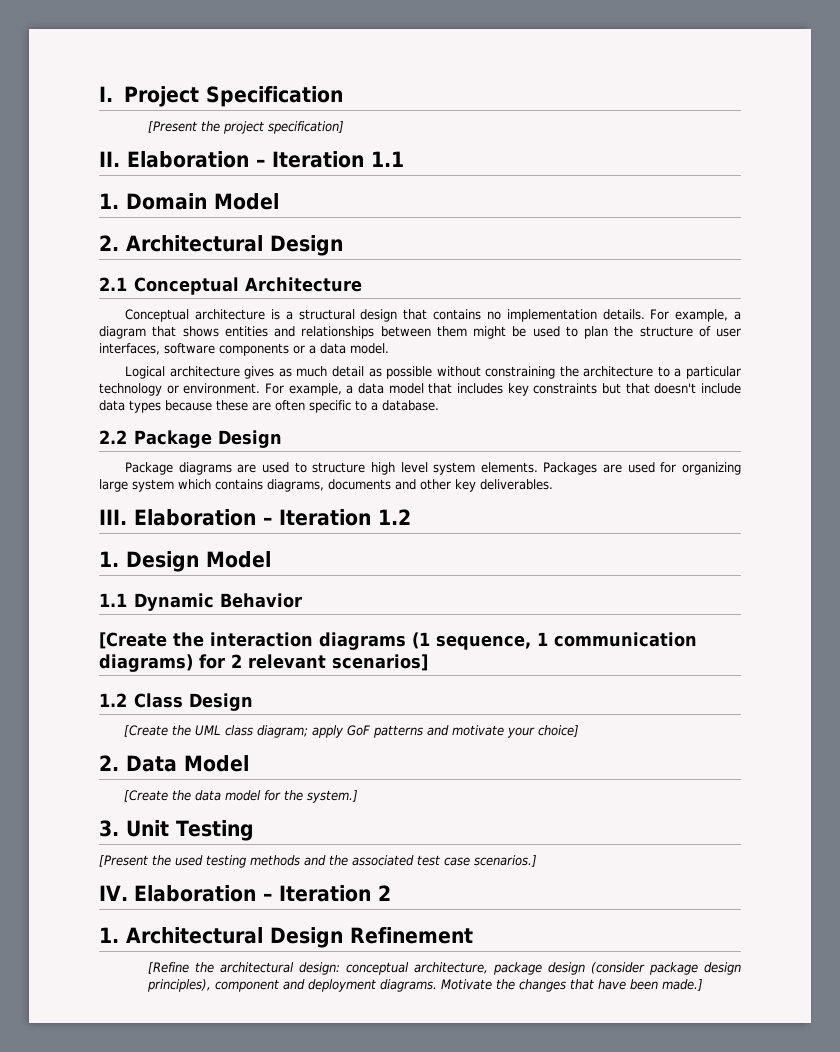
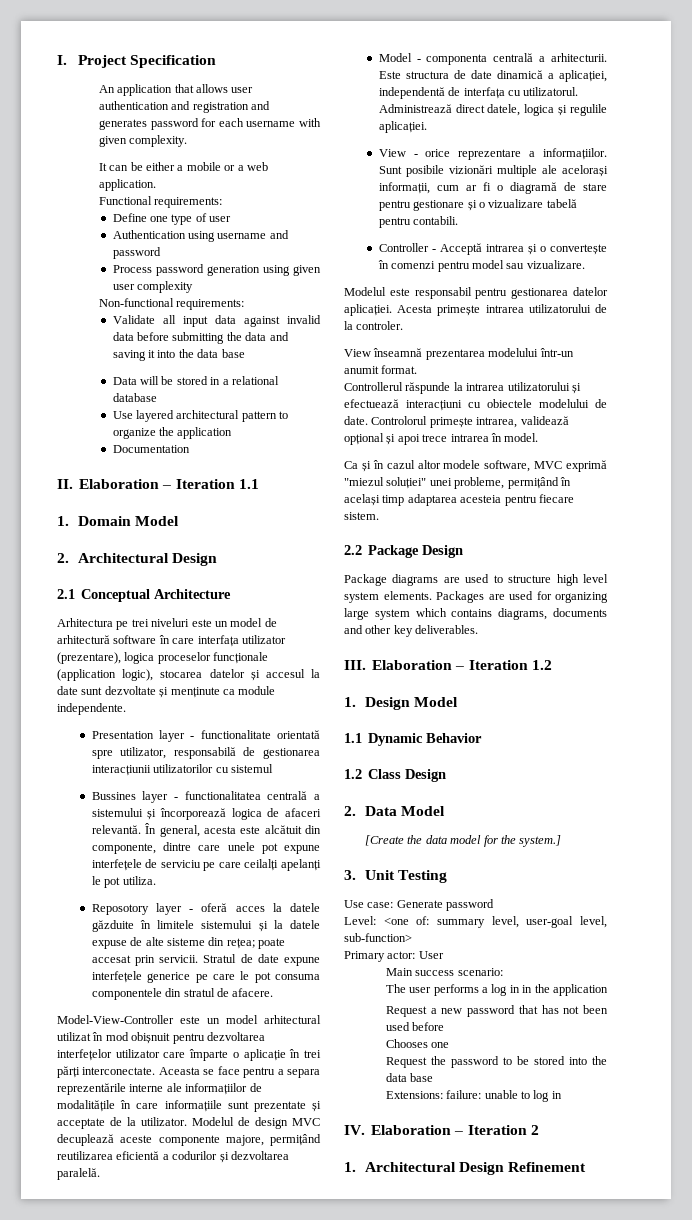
- [Present the project specification]
+ An application that allows user authentication and registration and generates password for each username with given complexity.
+ It can be either a mobile or a web application.
+ Functional requirements:
+ Define one type of user
+ Authentication using username and password
+ Process password generation using given user complexity
+ Non-functional requirements:
+ Validate all input data against invalid data before submitting the data and saving it into the data base
+ Data will be stored in a relational database
+ Use layered architectural pattern to organize the application
+ Documentation
- Conceptual architecture is a structural design that contains no implementation details. For example, a diagram that shows entities and relationships between them might be used to plan the structure of user interfaces, software components or a data model.
- Logical architecture gives as much detail as possible without constraining the architecture to a particular technology or environment. For example, a data model that includes key constraints but that doesn't include data types because these are often specific to a database.
+ Arhitectura pe trei niveluri este un model de arhitectură software în care interfața utilizator (prezentare), logica proceselor funcționale (application logic), stocarea datelor și accesul la date sunt dezvoltate și menținute ca module independente.
+ Presentation layer - functionalitate orientată spre utilizator, responsabilă de gestionarea interacțiunii utilizatorilor cu sistemul
+ Bussines layer - functionalitatea centrală a sistemului și încorporează logica de afaceri relevantă. În general, acesta este alcătuit din componente, dintre care unele pot expune interfețele de serviciu pe care ceilalți apelanți le pot utiliza.
+ Reposotory layer - oferă acces la datele găzduite în limitele sistemului și la datele expuse de alte sisteme din rețea; poate accesat prin servicii. Stratul de date expune interfețele generice pe care le pot consuma componentele din stratul de afacere.
+ Model-View-Controller este un model arhitectural utilizat în mod obișnuit pentru dezvoltarea interfețelor utilizator care împarte o aplicație în trei părți interconectate. Aceasta se face pentru a separa reprezentările interne ale informațiilor de modalitățile în care informațiile sunt prezentate și acceptate de la utilizator. Modelul de design MVC decuplează aceste componente majore, permițând reutilizarea eficientă a codurilor și dezvoltarea paralelă.
+ Model - componenta centrală a arhitecturii. Este structura de date dinamică a aplicației, independentă de interfața cu utilizatorul. Administrează direct datele, logica și regulile aplicației.
+ View - orice reprezentare a informațiilor. Sunt posibile vizionări multiple ale acelorași informații, cum ar fi o diagramă de stare pentru gestionare și o vizualizare tabelă pentru contabili.
+ Controller - Acceptă intrarea și o convertește în comenzi pentru model sau vizualizare.
+ Modelul este responsabil pentru gestionarea datelor aplicației. Acesta primește intrarea utilizatorului de la controler.
+ View înseamnă prezentarea modelului într-un anumit format.
+ Controllerul răspunde la intrarea utilizatorului și efectuează interacțiuni cu obiectele modelului de date. Controlorul primește intrarea, validează opțional și apoi trece intrarea în model.
+ Ca și în cazul altor modele software, MVC exprimă "miezul soluției" unei probleme, permițând în același timp adaptarea acesteia pentru fiecare sistem.
- [Create the interaction diagrams (1 sequence, 1 communication diagrams) for 2 relevant scenarios]
  1.2 Class Design
- [Create the UML class diagram; apply GoF patterns and motivate your choice]
- [Present the used testing methods and the associated test case scenarios.]
+ Use case: Generate password
+ Level: <one of: summary level, user-goal level, sub-function>
+ Primary actor: User
+ Main success scenario:
+ The user performs a log in in the application
+ Request a new password that has not been used before
+ Chooses one
+ Request the password to be stored into the data base
+ Extensions: failure: unable to log in
- [Refine the architectural design: conceptual architecture, package design (consider package design principles), component and deployment diagrams. Motivate the changes that have been made.]

